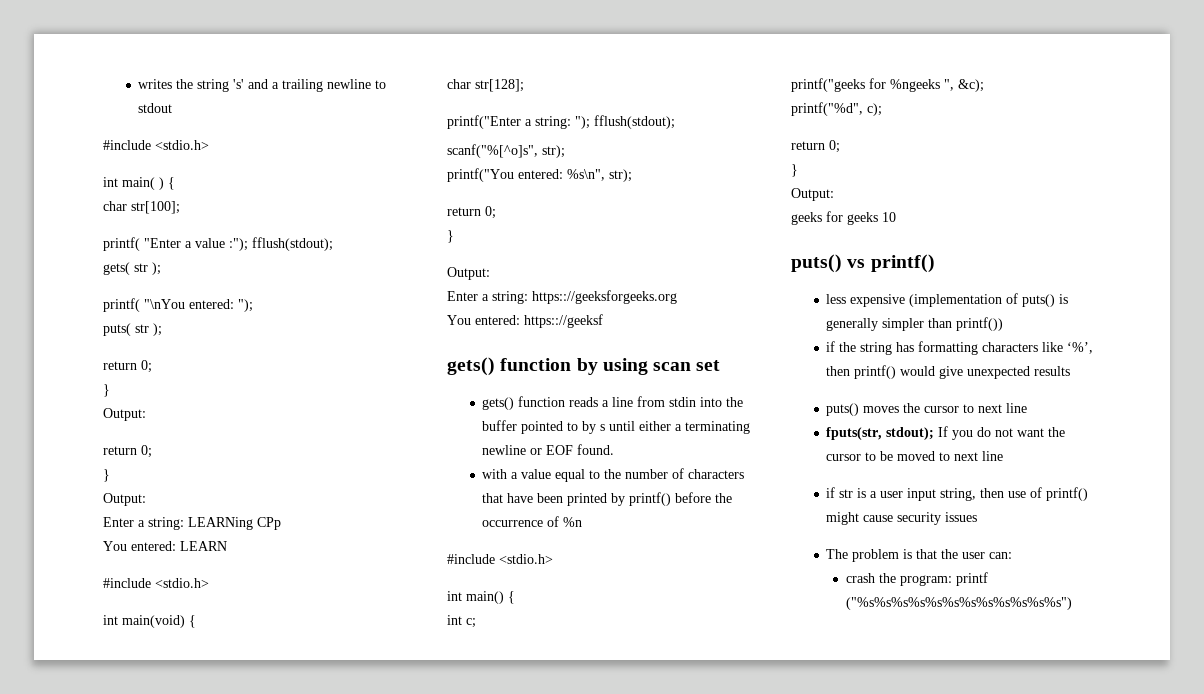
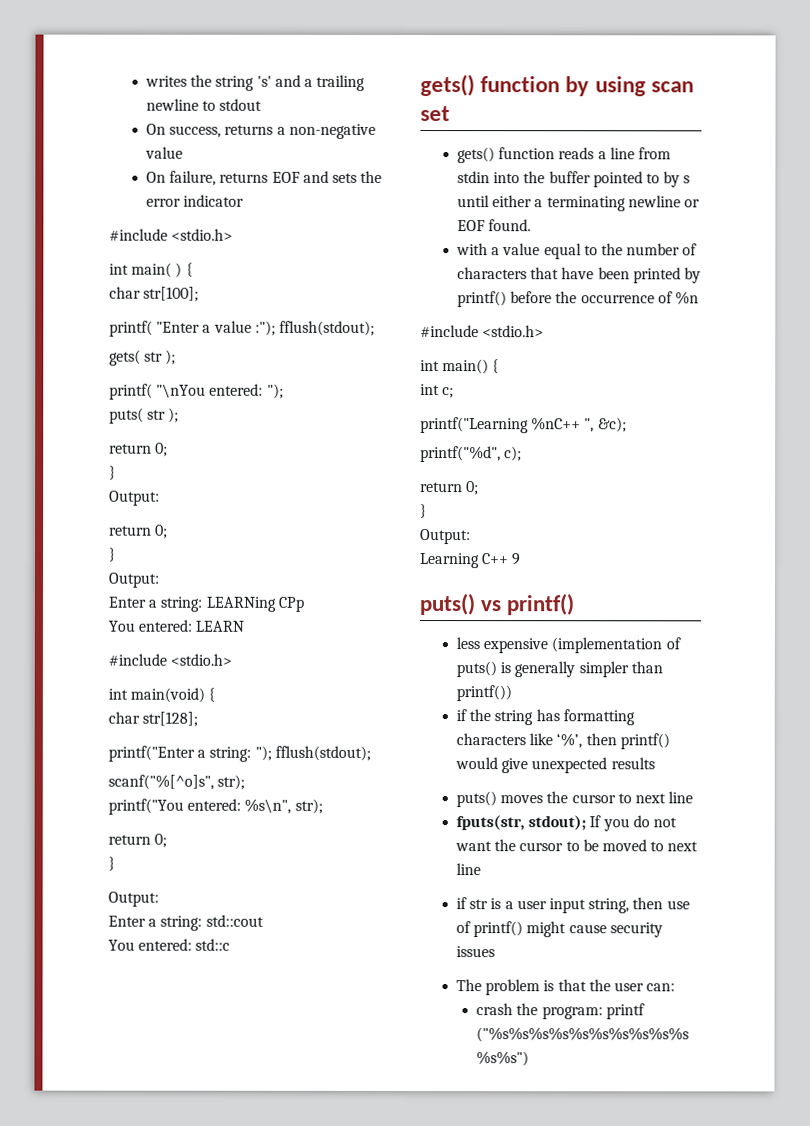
+ On success, returns a non-negative value
+ On failure, returns EOF and sets the error indicator
- Enter a string: https:://geeksforgeeks.org
- You entered: https:://geeksf
+ Enter a string: std::cout
+ You entered: std::c
- printf("geeks for %ngeeks ", &c);
+ printf("Learning %nC++ ", &c);
- geeks for geeks 10
+ Learning C++ 9

